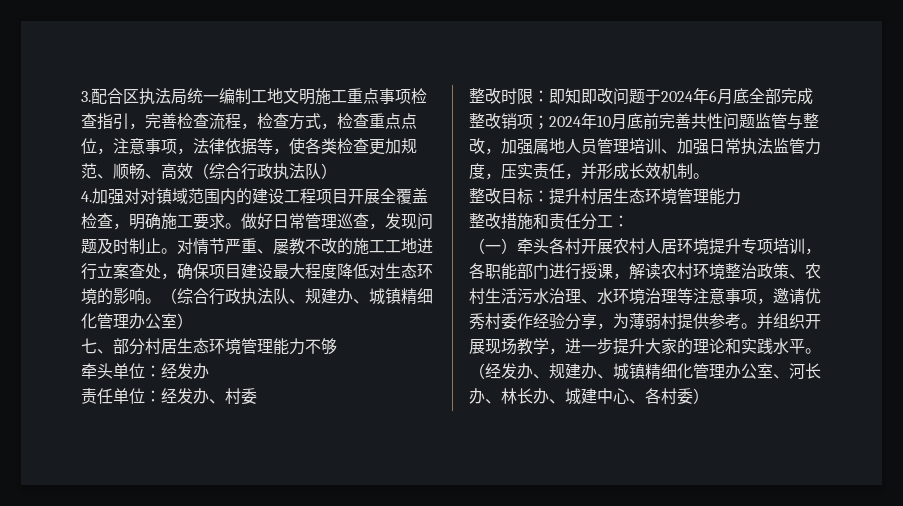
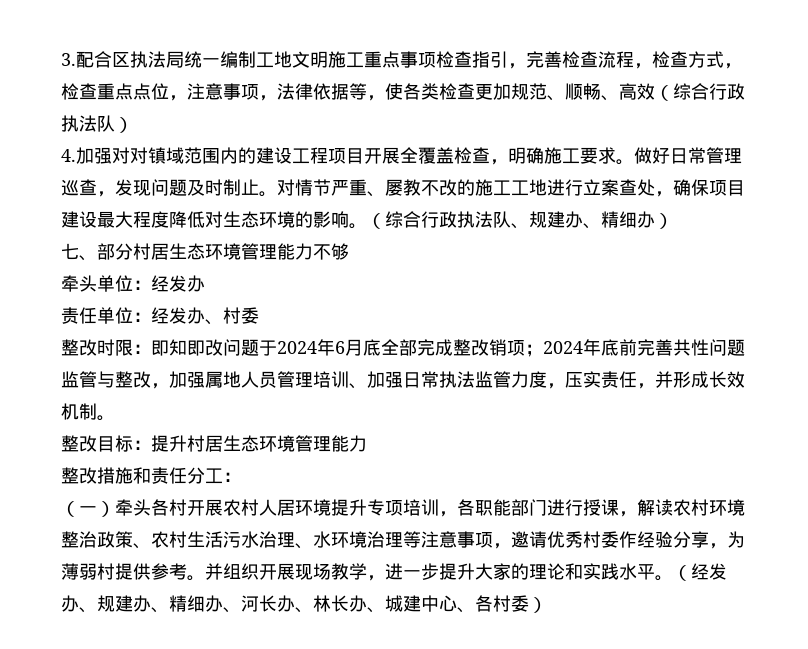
- （综合行政执法队、规建办、城镇精细化管理办公室）
+ （综合行政执法队、规建办、精细办）
- 整改时限：即知即改问题于2024年6月底全部完成整改销项；2024年10月底前完善共性问题监管与整改，加强属地人员管理培训、加强日常执法监管力度，压实责任，并形成长效机制。
+ 整改时限：即知即改问题于2024年6月底全部完成整改销项；2024年底前完善共性问题监管与整改，加强属地人员管理培训、加强日常执法监管力度，压实责任，并形成长效机制。
- （经发办、规建办、城镇精细化管理办公室、河长办、林长办、城建中心、各村委）
+ （经发办、规建办、精细办、河长办、林长办、城建中心、各村委）

